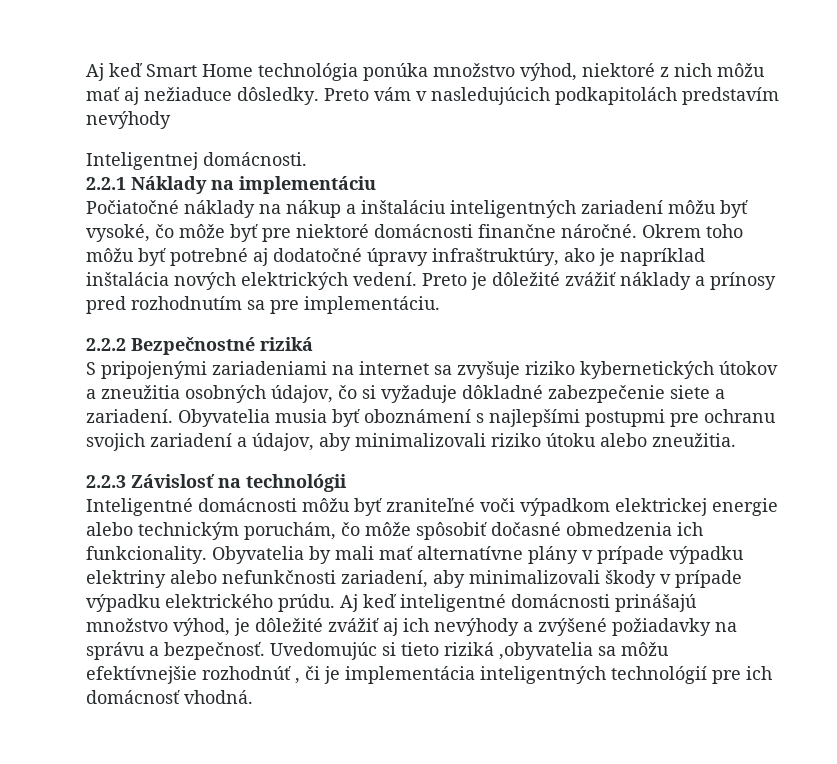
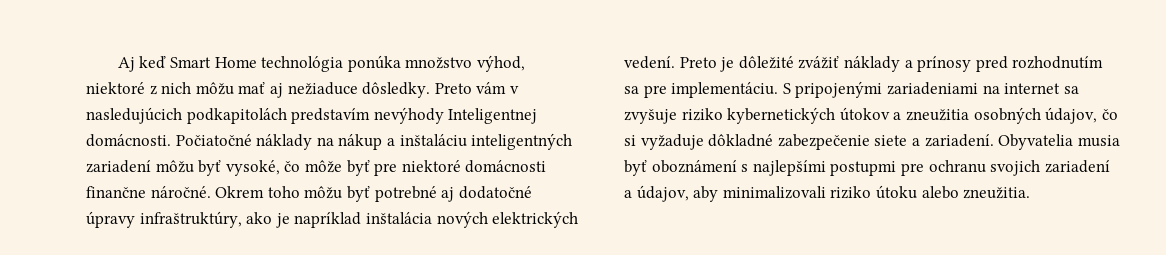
- Preto vám v nasledujúcich podkapitolách predstavím nevýhody
- Inteligentnej domácnosti.
- 2.2.1 Náklady na implementáciu
- Počiatočné náklady na nákup a inštaláciu inteligentných zariadení môžu byť vysoké, čo môže byť pre niektoré domácnosti finančne náročné.
+ Preto vám v nasledujúcich podkapitolách predstavím nevýhody Inteligentnej domácnosti. Počiatočné náklady na nákup a inštaláciu inteligentných zariadení môžu byť vysoké, čo môže byť pre niektoré domácnosti finančne náročné.
- Preto je dôležité zvážiť náklady a prínosy pred rozhodnutím sa pre implementáciu.
- 2.2.2 Bezpečnostné riziká
- S pripojenými zariadeniami na internet sa zvyšuje riziko kybernetických útokov a zneužitia osobných údajov, čo si vyžaduje dôkladné zabezpečenie siete a zariadení.
+ Preto je dôležité zvážiť náklady a prínosy pred rozhodnutím sa pre implementáciu. S pripojenými zariadeniami na internet sa zvyšuje riziko kybernetických útokov a zneužitia osobných údajov, čo si vyžaduje dôkladné zabezpečenie siete a zariadení.
- 2.2.3 Závislosť na technológii
- Inteligentné domácnosti môžu byť zraniteľné voči výpadkom elektrickej energie alebo technickým poruchám, čo môže spôsobiť dočasné obmedzenia ich funkcionality. Obyvatelia by mali mať alternatívne plány v prípade výpadku elektriny alebo nefunkčnosti zariadení, aby minimalizovali škody v prípade výpadku elektrického prúdu. Aj keď inteligentné domácnosti prinášajú množstvo výhod, je dôležité zvážiť aj ich nevýhody a zvýšené požiadavky na správu a bezpečnosť. Uvedomujúc si tieto riziká ,obyvatelia sa môžu efektívnejšie rozhodnúť , či je implementácia inteligentných technológií pre ich domácnosť vhodná.

